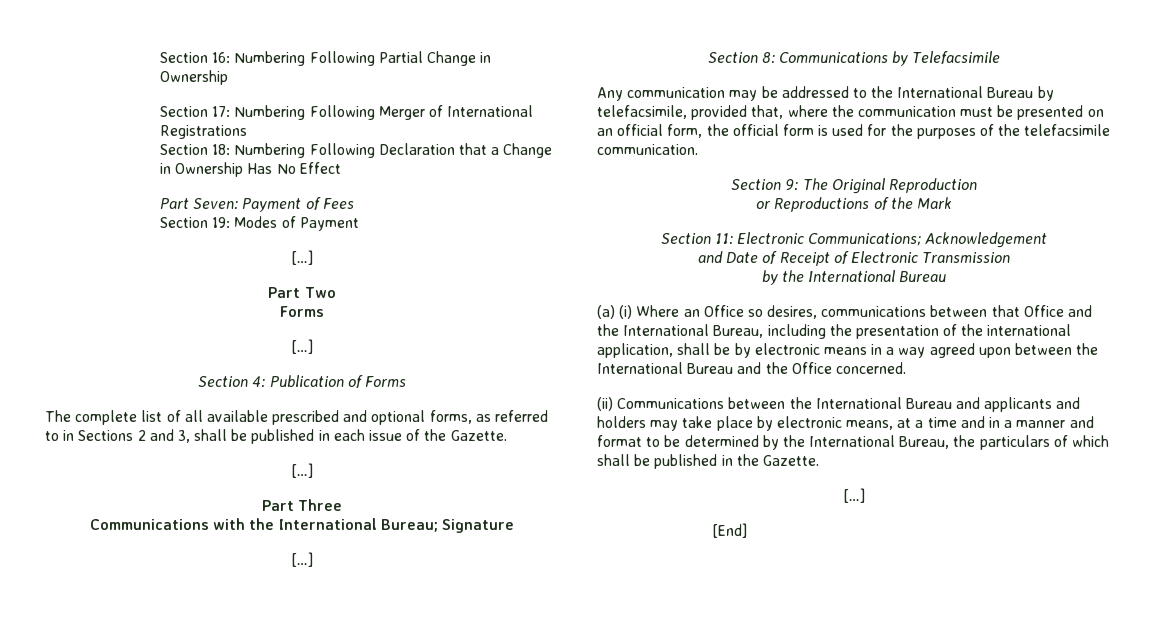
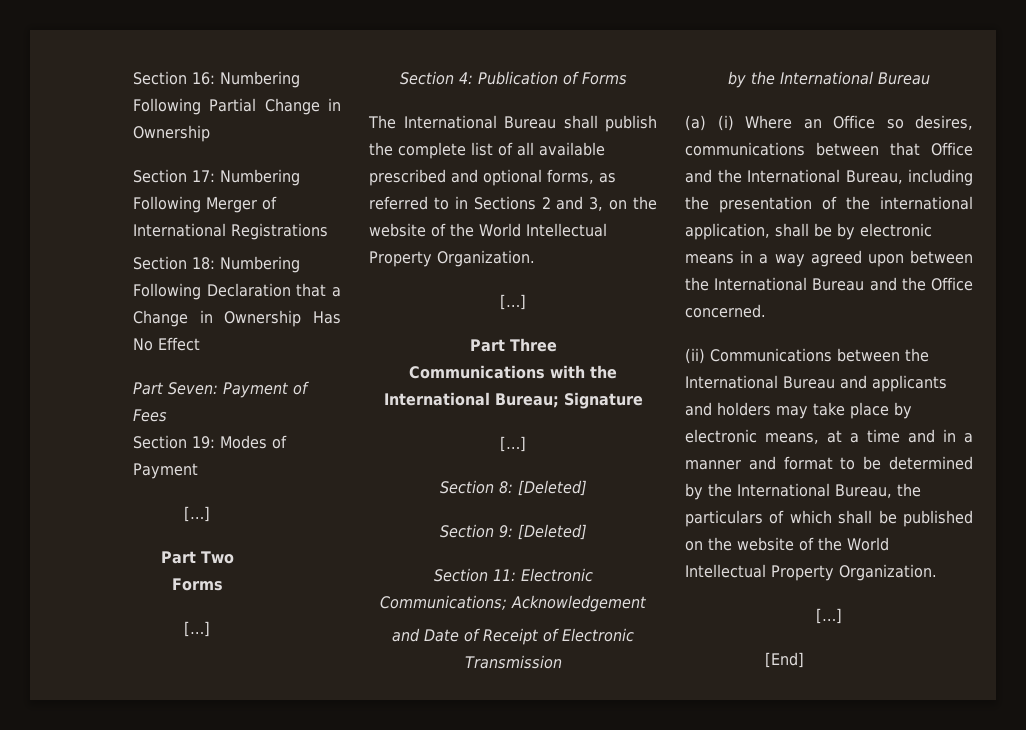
- The complete list of all available prescribed and optional forms, as referred to in Sections 2 and 3, shall be published in each issue of the Gazette.
+ The International Bureau shall publish the complete list of all available prescribed and optional forms, as referred to in Sections 2 and 3, on the website of the World Intellectual Property Organization.
- Section 8: Communications by Telefacsimile
- Any communication may be addressed to the International Bureau by telefacsimile, provided that, where the communication must be presented on an official form, the official form is used for the purposes of the telefacsimile communication.
- Section 9: The Original Reproduction
- or Reproductions of the Mark
+ Section 8: [Deleted]
+ Section 9: [Deleted]
- (ii) Communications between the International Bureau and applicants and holders may take place by electronic means, at a time and in a manner and format to be determined by the International Bureau, the particulars of which shall be published in the Gazette.
+ (ii) Communications between the International Bureau and applicants and holders may take place by electronic means, at a time and in a manner and format to be determined by the International Bureau, the particulars of which shall be published on the website of the World Intellectual Property Organization.

